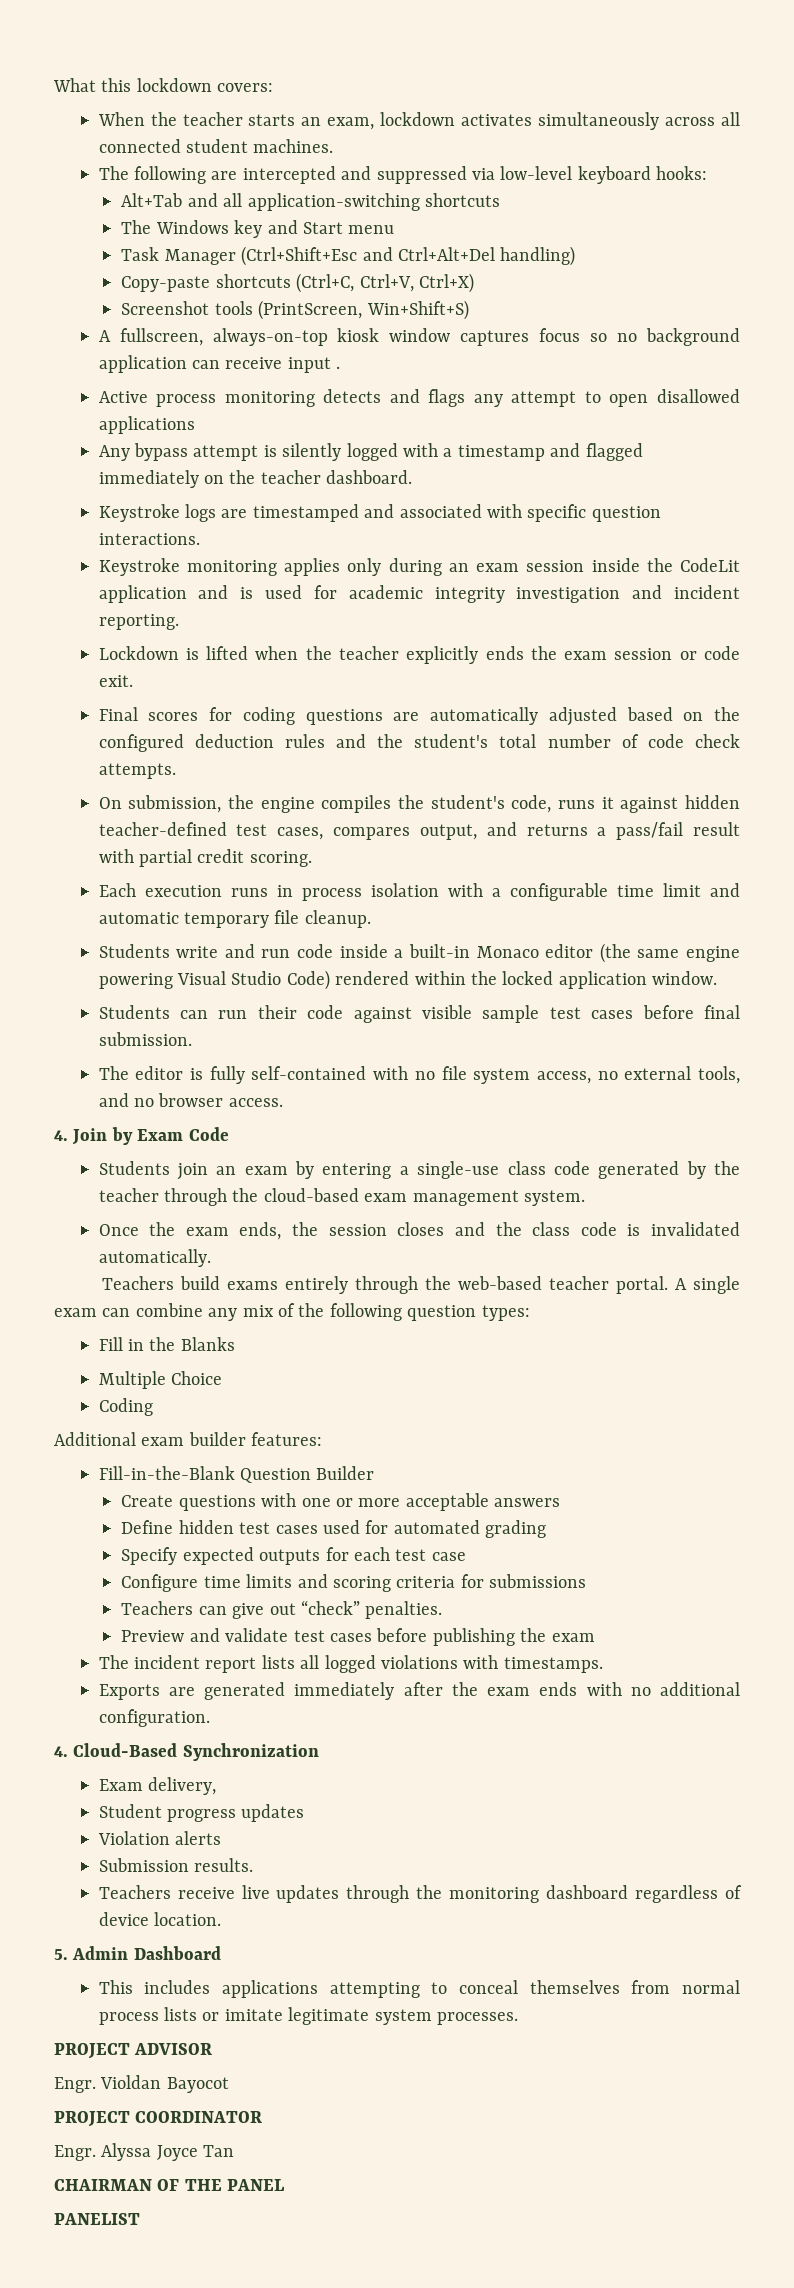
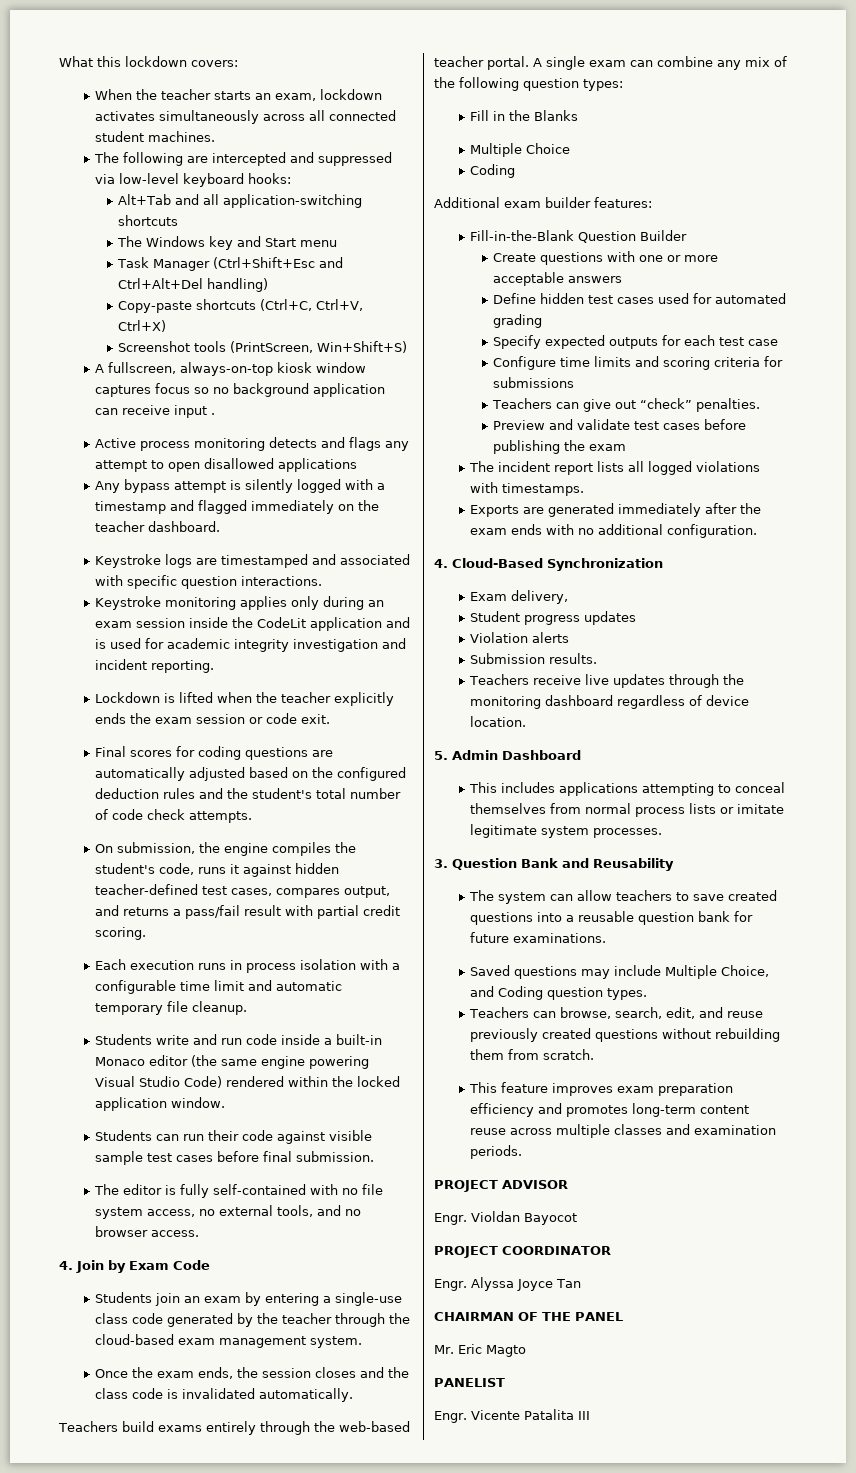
+ 3. Question Bank and Reusability
+ The system can allow teachers to save created questions into a reusable question bank for future examinations.
+ Saved questions may include Multiple Choice, and Coding question types.
+ Teachers can browse, search, edit, and reuse previously created questions without rebuilding them from scratch.
+ This feature improves exam preparation efficiency and promotes long-term content reuse across multiple classes and examination periods.
+ Mr. Eric Magto
  PANELIST
+ Engr. Vicente Patalita III

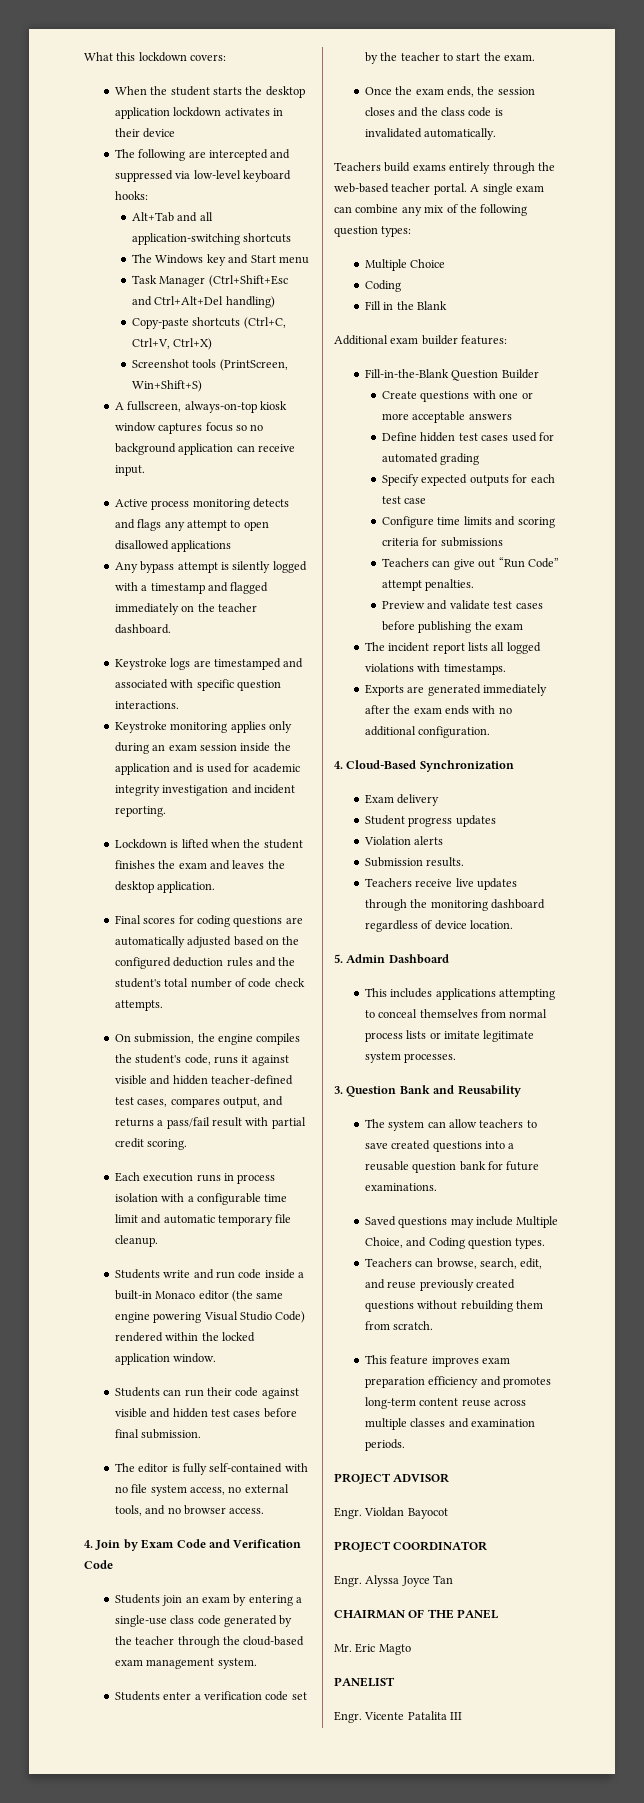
- When the teacher starts an exam, lockdown activates simultaneously across all connected student machines.
+ When the student starts the desktop application lockdown activates in their device
- A fullscreen, always-on-top kiosk window captures focus so no background application can receive input .
+ A fullscreen, always-on-top kiosk window captures focus so no background application can receive input.
- Keystroke monitoring applies only during an exam session inside the CodeLit application and is used for academic integrity investigation and incident reporting.
+ Keystroke monitoring applies only during an exam session inside the application and is used for academic integrity investigation and incident reporting.
- Lockdown is lifted when the teacher explicitly ends the exam session or code exit.
+ Lockdown is lifted when the student finishes the exam and leaves the desktop application.
- On submission, the engine compiles the student's code, runs it against hidden teacher-defined test cases, compares output, and returns a pass/fail result with partial credit scoring.
+ On submission, the engine compiles the student's code, runs it against visible and hidden teacher-defined test cases, compares output, and returns a pass/fail result with partial credit scoring.
- Students can run their code against visible sample test cases before final submission.
+ Students can run their code against visible and hidden test cases before final submission.
- 4. Join by Exam Code
+ 4. Join by Exam Code and Verification Code
+ Students enter a verification code set by the teacher to start the exam.
- Fill in the Blanks
+ Fill in the Blank
- Teachers can give out “check” penalties.
+ Teachers can give out “Run Code” attempt penalties.
- Exam delivery,
+ Exam delivery

